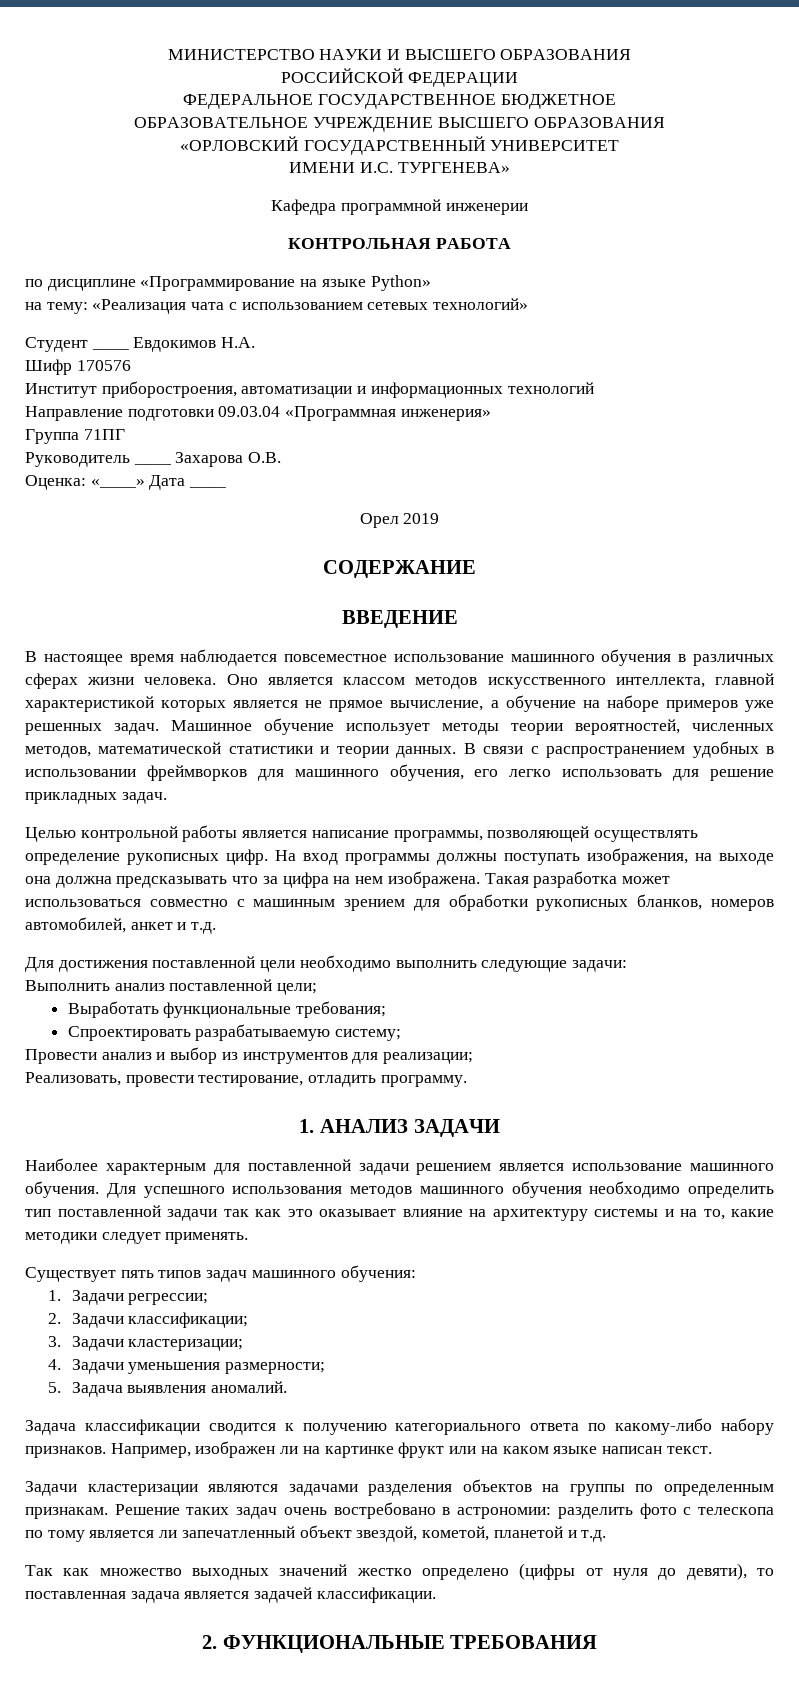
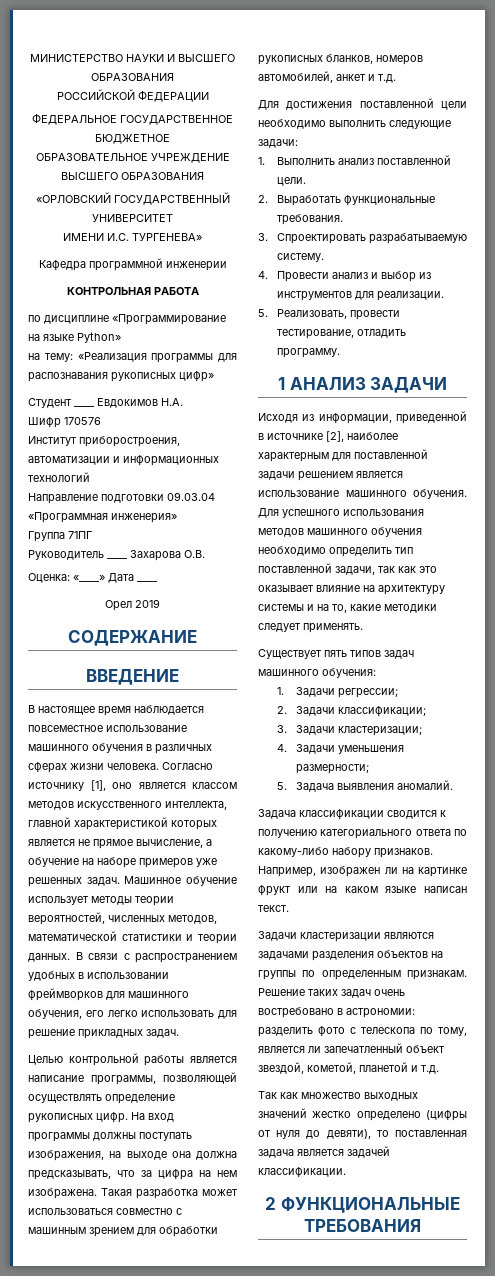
- на тему: «Реализация чата с использованием сетевых технологий»
+ на тему: «Реализация программы для распознавания рукописных цифр»
- Оно является классом методов искусственного интеллекта, главной характеристикой которых является не прямое вычисление, а обучение на наборе примеров уже решенных задач.
+ Согласно источнику [1], оно является классом методов искусственного интеллекта, главной характеристикой которых является не прямое вычисление, а обучение на наборе примеров уже решенных задач.
- На вход программы должны поступать изображения, на выходе она должна предсказывать что за цифра на нем изображена.
+ На вход программы должны поступать изображения, на выходе она должна предсказывать, что за цифра на нем изображена.
- Выполнить анализ поставленной цели;
- Выработать функциональные требования;
- Спроектировать разрабатываемую систему;
- Провести анализ и выбор из инструментов для реализации;
- Реализовать, провести тестирование, отладить программу.
+ 1. Выполнить анализ поставленной цели.
+ 2. Выработать функциональные требования.
+ 3. Спроектировать разрабатываемую систему.
+ 4. Провести анализ и выбор из инструментов для реализации.
+ 5. Реализовать, провести тестирование, отладить программу.
- 1. АНАЛИЗ ЗАДАЧИ
+ 1 АНАЛИЗ ЗАДАЧИ
- Наиболее характерным для поставленной задачи решением является использование машинного обучения.
+ Исходя из информации, приведенной в источнике [2], наиболее характерным для поставленной задачи решением является использование машинного обучения.
- Для успешного использования методов машинного обучения необходимо определить тип поставленной задачи так как это оказывает влияние на архитектуру системы и на то, какие методики следует применять.
+ Для успешного использования методов машинного обучения необходимо определить тип поставленной задачи, так как это оказывает влияние на архитектуру системы и на то, какие методики следует применять.
- Решение таких задач очень востребовано в астрономии: разделить фото с телескопа по тому является ли запечатленный объект звездой, кометой, планетой и т.д.
+ Решение таких задач очень востребовано в астрономии: разделить фото с телескопа по тому, является ли запечатленный объект звездой, кометой, планетой и т.д.
- 2. ФУНКЦИОНАЛЬНЫЕ ТРЕБОВАНИЯ
+ 2 ФУНКЦИОНАЛЬНЫЕ ТРЕБОВАНИЯ

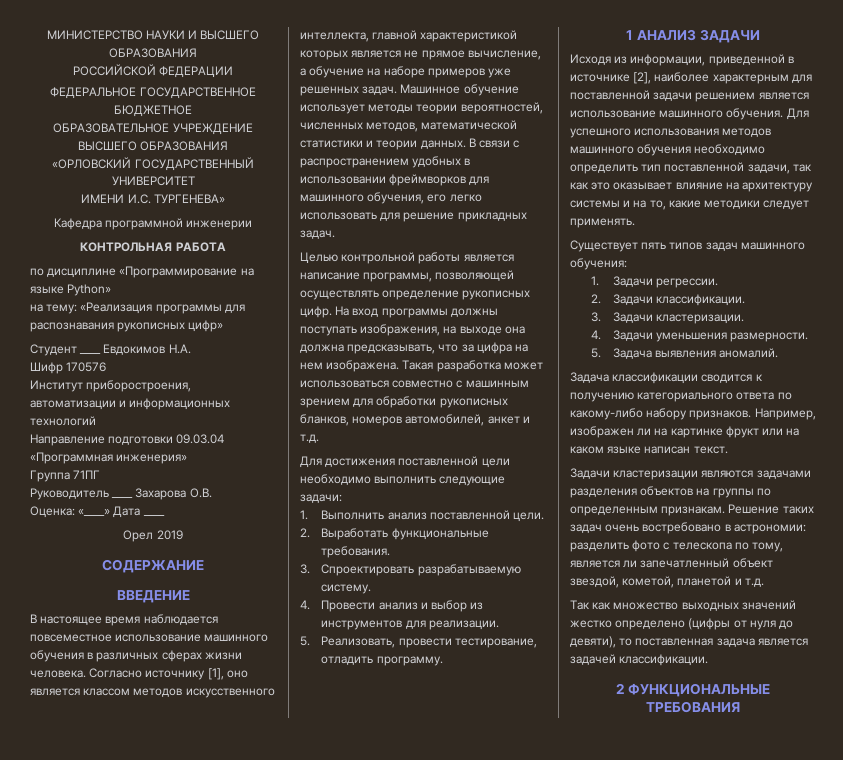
- 1. Задачи регрессии;
+ 1. Задачи регрессии.
- 2. Задачи классификации;
+ 2. Задачи классификации.
- 3. Задачи кластеризации;
+ 3. Задачи кластеризации.
- 4. Задачи уменьшения размерности;
+ 4. Задачи уменьшения размерности.

